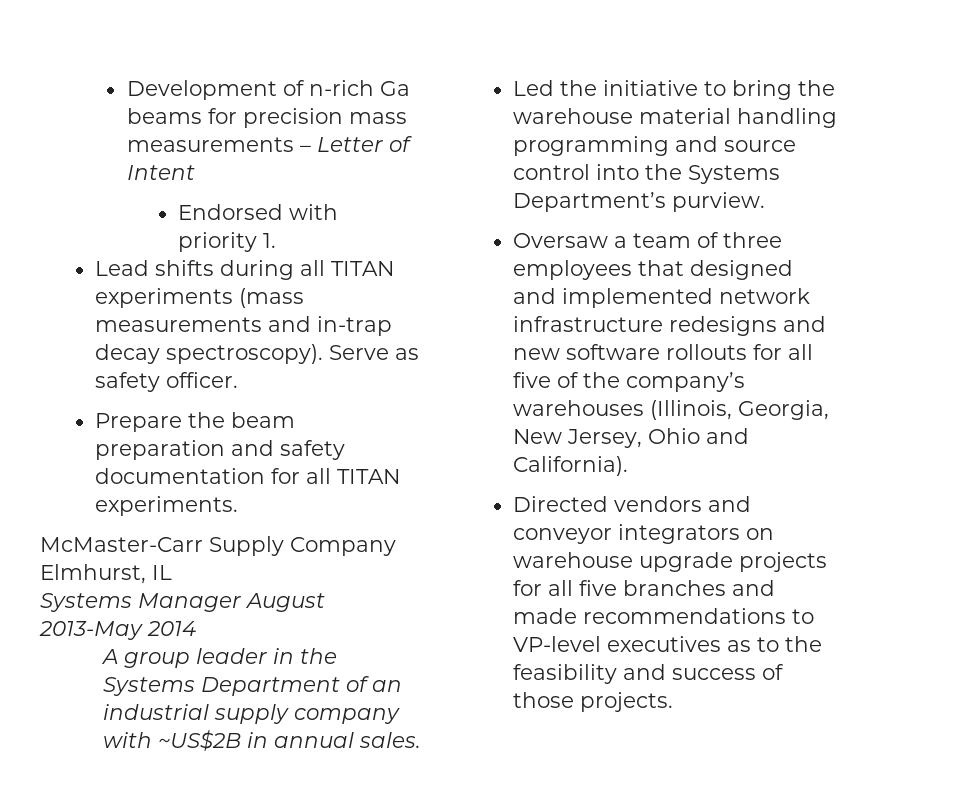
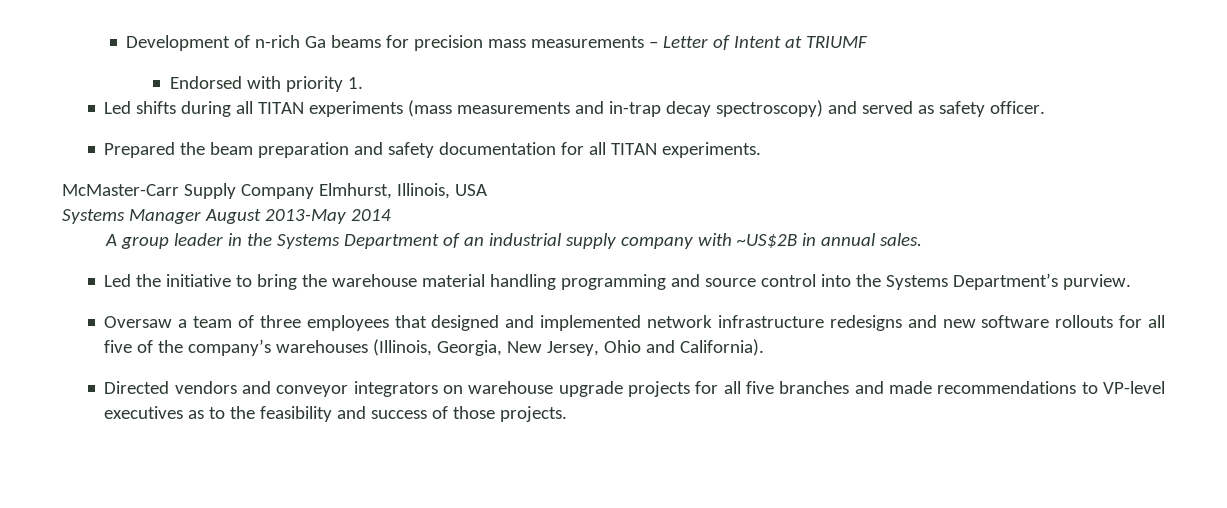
- Development of n-rich Ga beams for precision mass measurements – Letter of Intent
+ Development of n-rich Ga beams for precision mass measurements – Letter of Intent at TRIUMF
- Lead shifts during all TITAN experiments (mass measurements and in-trap decay spectroscopy). Serve as safety officer.
+ Led shifts during all TITAN experiments (mass measurements and in-trap decay spectroscopy) and served as safety officer.
- Prepare the beam preparation and safety documentation for all TITAN experiments.
+ Prepared the beam preparation and safety documentation for all TITAN experiments.
- McMaster-Carr Supply Company Elmhurst, IL
+ McMaster-Carr Supply Company Elmhurst, Illinois, USA

